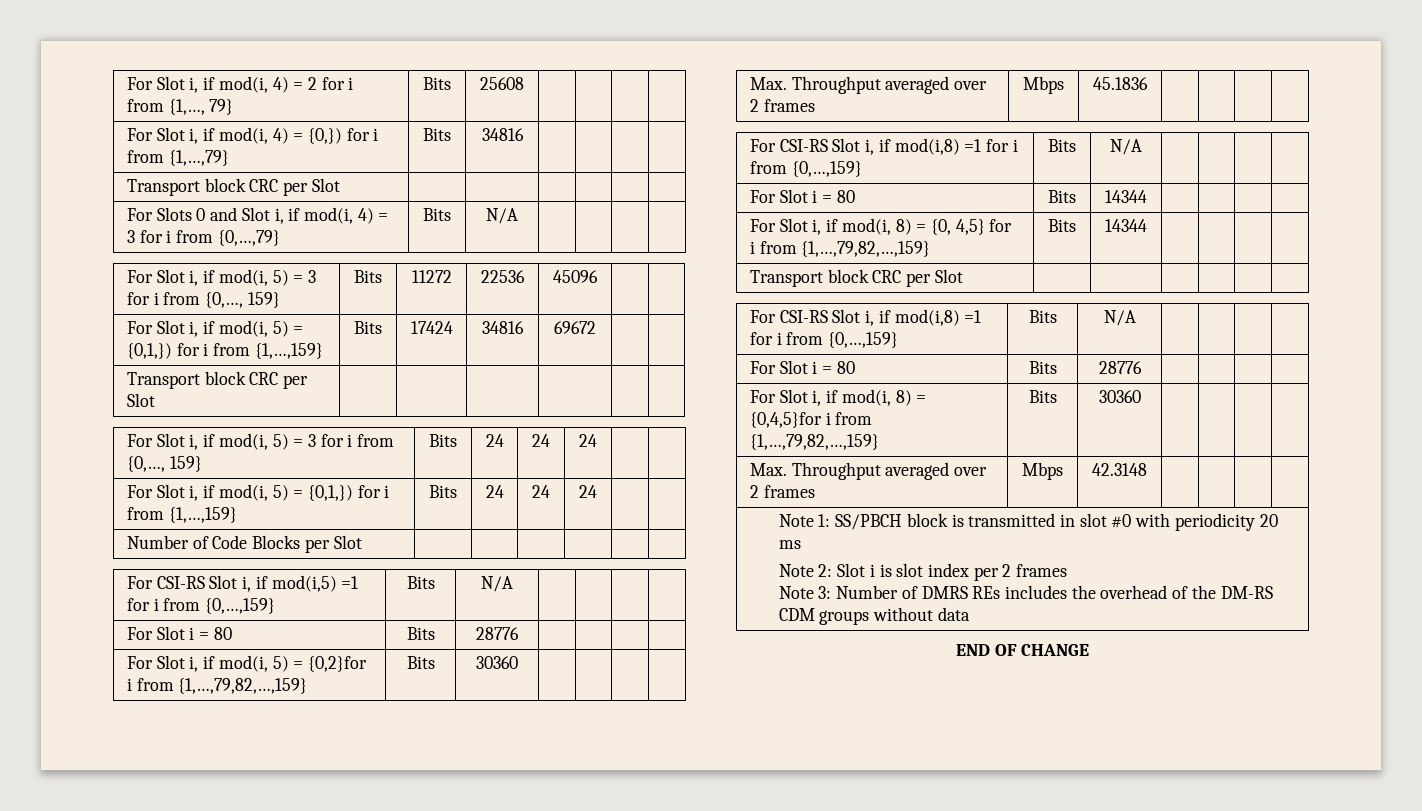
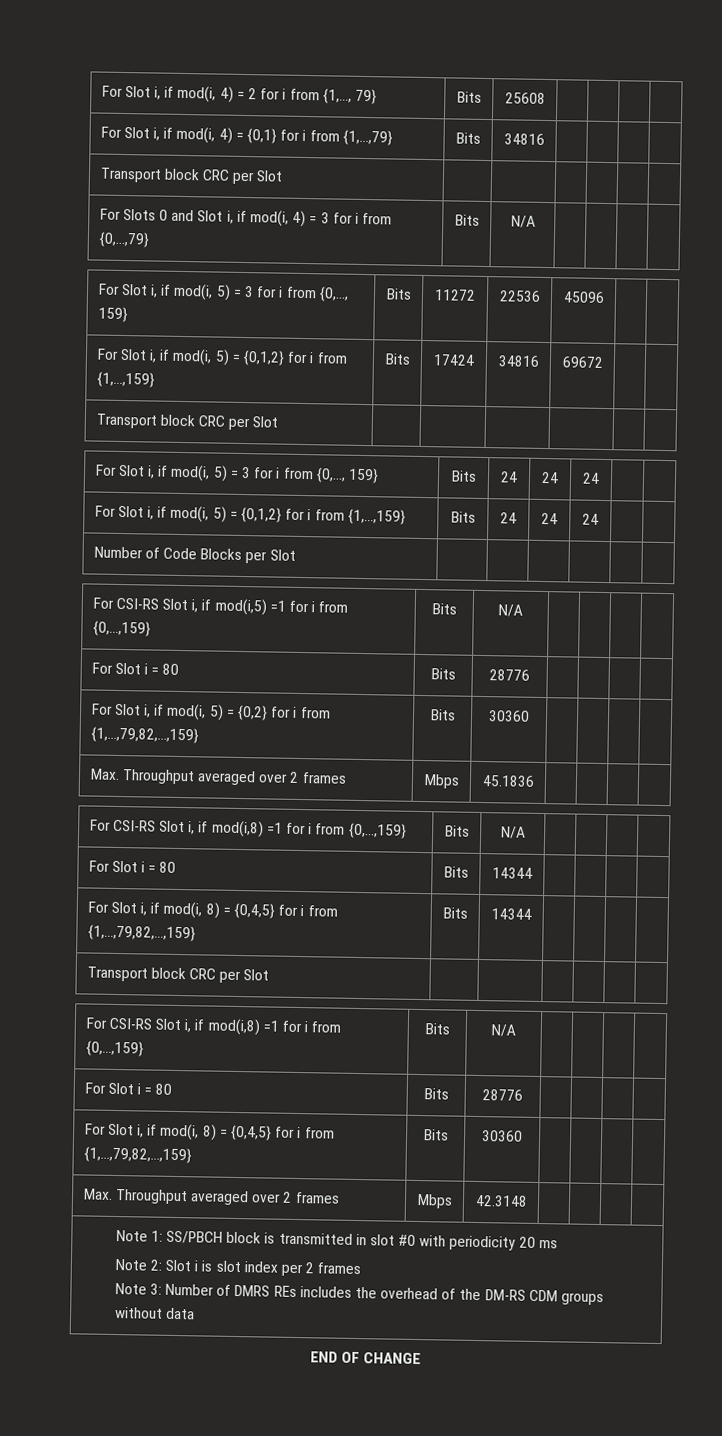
- For Slot i, if mod(i, 4) = {0,}) for i from {1,…,79} | Bits | 34816 | | | |
+ For Slot i, if mod(i, 4) = {0,1} for i from {1,…,79} | Bits | 34816 | | | |
- For Slot i, if mod(i, 5) = {0,1,}) for i from {1,…,159} | Bits | 17424 | 34816 | 69672 | |
+ For Slot i, if mod(i, 5) = {0,1,2} for i from {1,…,159} | Bits | 17424 | 34816 | 69672 | |
- For Slot i, if mod(i, 5) = {0,1,}) for i from {1,…,159} | Bits | 24 | 24 | 24 | |
+ For Slot i, if mod(i, 5) = {0,1,2} for i from {1,…,159} | Bits | 24 | 24 | 24 | |
- For Slot i, if mod(i, 5) = {0,2}for i from {1,…,79,82,…,159} | Bits | 30360 | | | |
+ For Slot i, if mod(i, 5) = {0,2} for i from {1,…,79,82,…,159} | Bits | 30360 | | | |
- For Slot i, if mod(i, 8) = {0, 4,5} for i from {1,…,79,82,…,159} | Bits | 14344 | | | |
+ For Slot i, if mod(i, 8) = {0,4,5} for i from {1,…,79,82,…,159} | Bits | 14344 | | | |
- For Slot i, if mod(i, 8) = {0,4,5}for i from {1,…,79,82,…,159} | Bits | 30360 | | | |
+ For Slot i, if mod(i, 8) = {0,4,5} for i from {1,…,79,82,…,159} | Bits | 30360 | | | |

